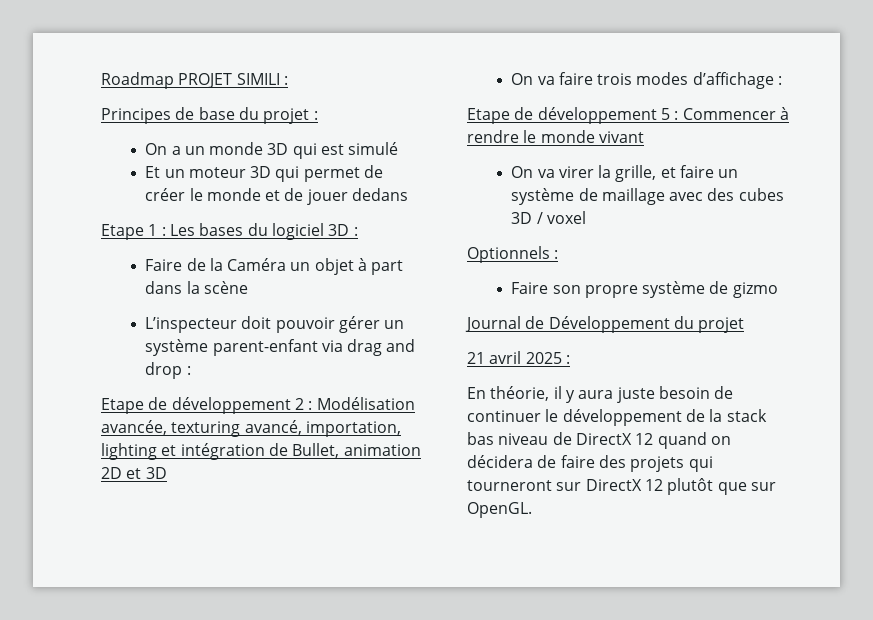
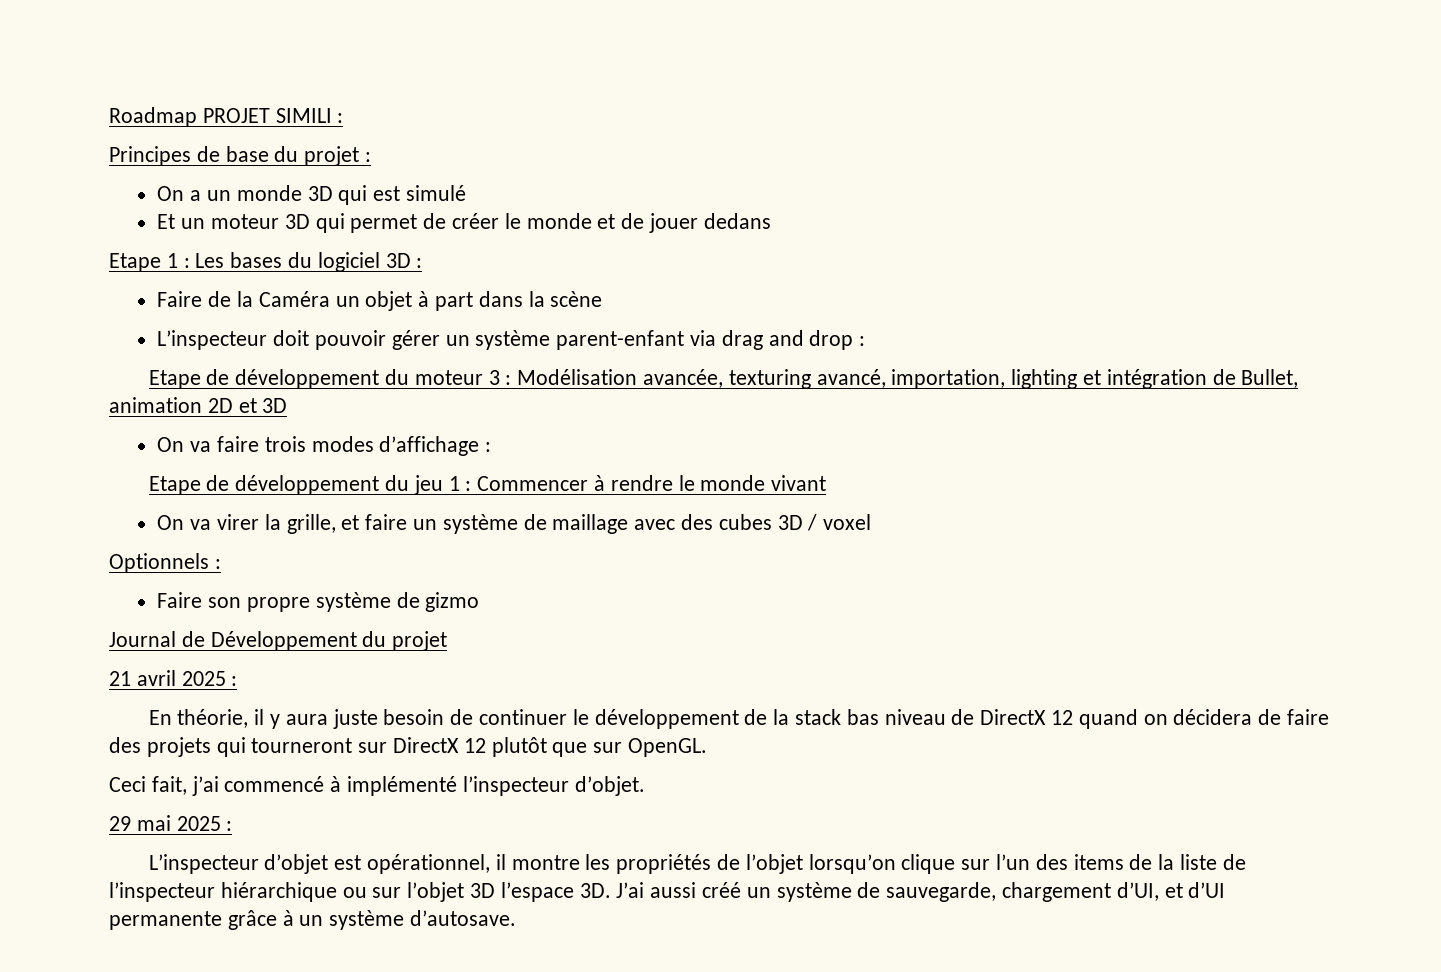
- Etape de développement 2 : Modélisation avancée, texturing avancé, importation, lighting et intégration de Bullet, animation 2D et 3D
+ Etape de développement du moteur 3 : Modélisation avancée, texturing avancé, importation, lighting et intégration de Bullet, animation 2D et 3D
- Etape de développement 5 : Commencer à rendre le monde vivant
+ Etape de développement du jeu 1 : Commencer à rendre le monde vivant
+ Ceci fait, j’ai commencé à implémenté l’inspecteur d’objet.
+ 29 mai 2025 :
+ L’inspecteur d’objet est opérationnel, il montre les propriétés de l’objet lorsqu’on clique sur l’un des items de la liste de l’inspecteur hiérarchique ou sur l’objet 3D l’espace 3D. J’ai aussi créé un système de sauvegarde, chargement d’UI, et d’UI permanente grâce à un système d’autosave.

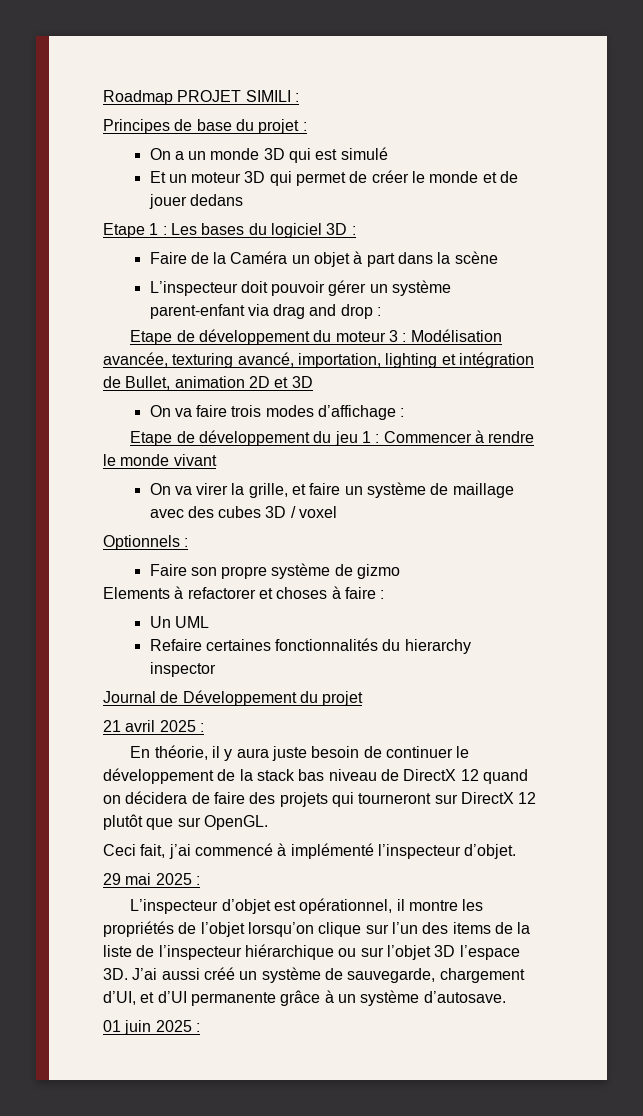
+ Elements à refactorer et choses à faire :
+ Un UML
+ Refaire certaines fonctionnalités du hierarchy inspector
+ 01 juin 2025 :

